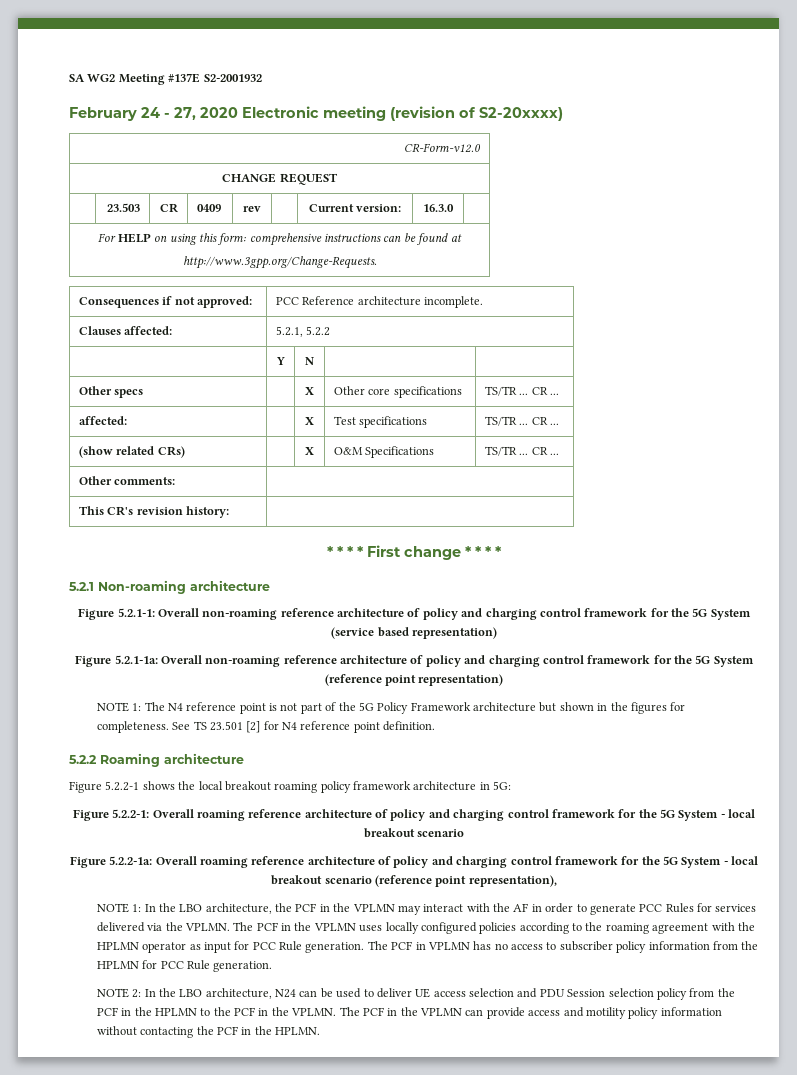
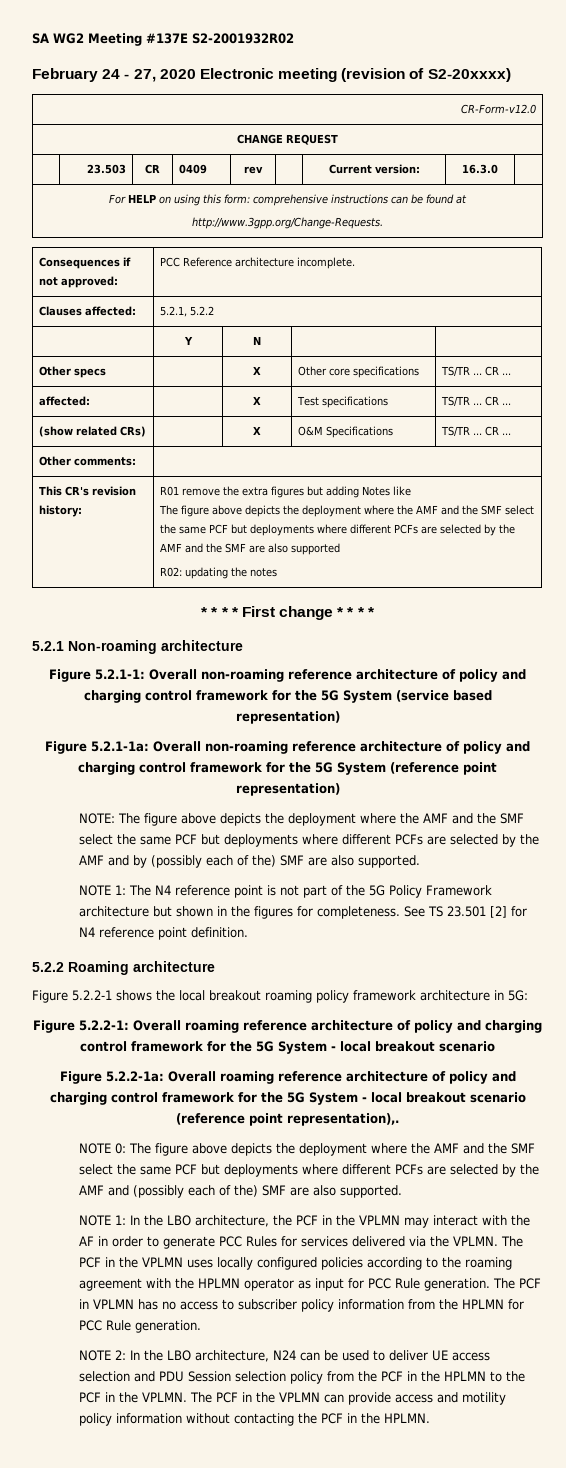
- SA WG2 Meeting #137E S2-2001932
+ SA WG2 Meeting #137E S2-2001932R02
+ R01 remove the extra figures but adding Notes like
+ The figure above depicts the deployment where the AMF and the SMF select the same PCF but deployments where different PCFs are selected by the AMF and the SMF are also supported
+ R02: updating the notes
+ NOTE: The figure above depicts the deployment where the AMF and the SMF select the same PCF but deployments where different PCFs are selected by the AMF and by (possibly each of the) SMF are also supported.
- Figure 5.2.2-1a: Overall roaming reference architecture of policy and charging control framework for the 5G System - local breakout scenario (reference point representation),
+ Figure 5.2.2-1a: Overall roaming reference architecture of policy and charging control framework for the 5G System - local breakout scenario (reference point representation),.
+ NOTE 0: The figure above depicts the deployment where the AMF and the SMF select the same PCF but deployments where different PCFs are selected by the AMF and (possibly each of the) SMF are also supported.

